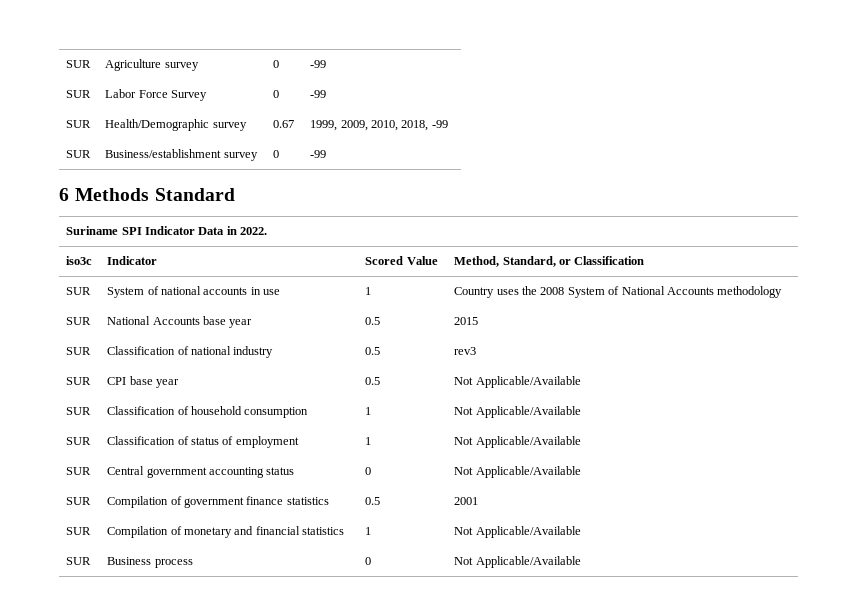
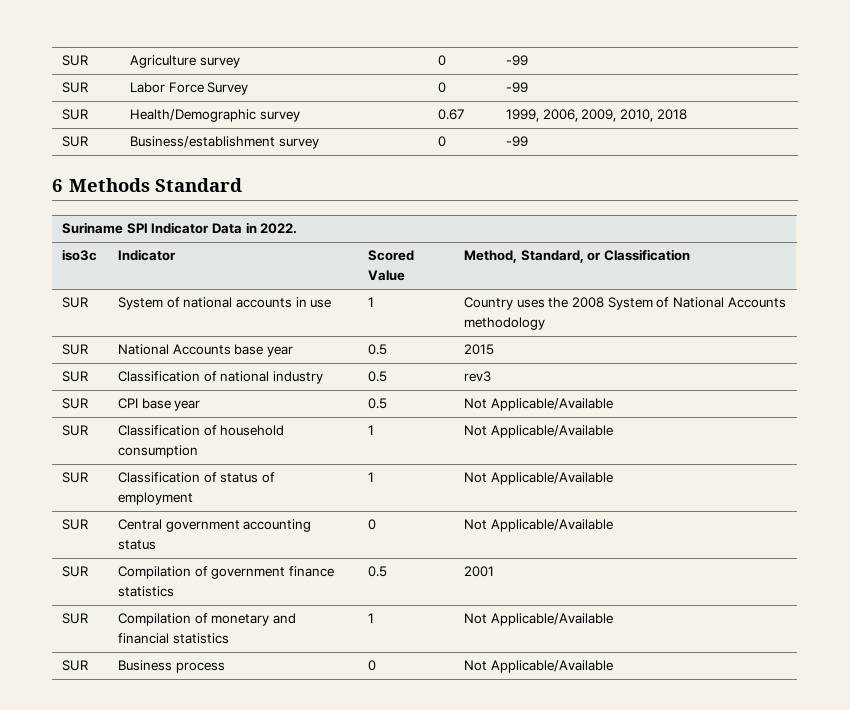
- SUR | Health/Demographic survey | 0.67 | 1999, 2009, 2010, 2018, -99
+ SUR | Health/Demographic survey | 0.67 | 1999, 2006, 2009, 2010, 2018

